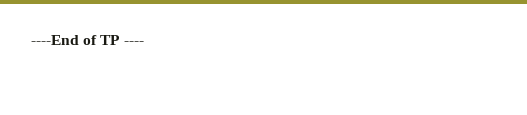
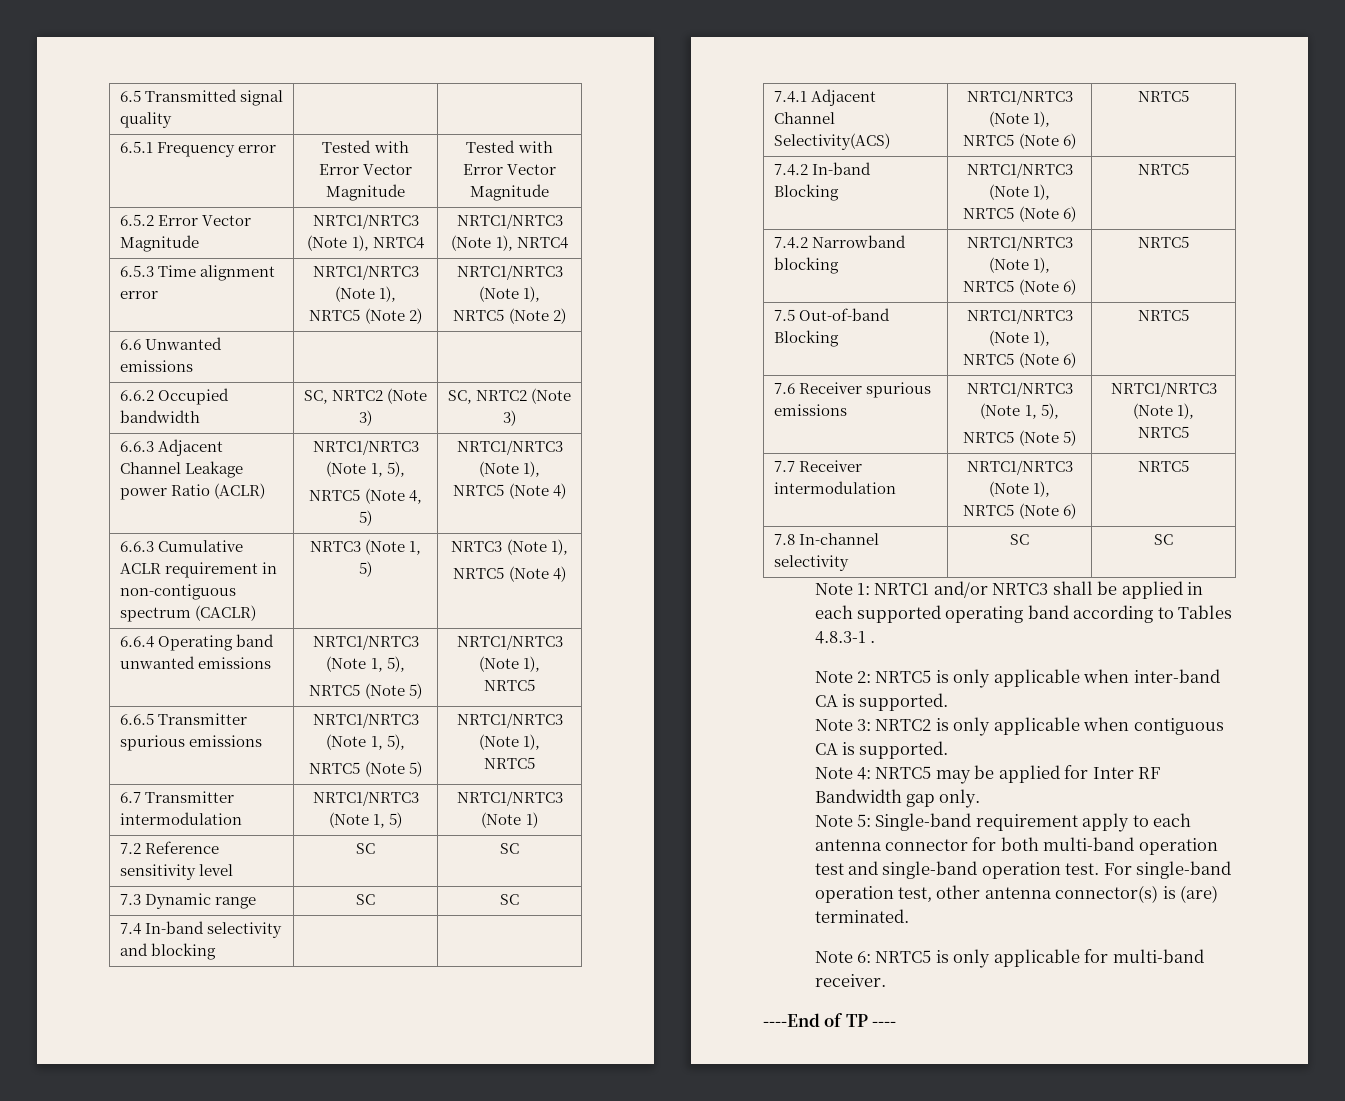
+ 6.5 Transmitted signal quality | |
+ 6.5.1 Frequency error | Tested with Error Vector Magnitude | Tested with Error Vector Magnitude
+ 6.5.2 Error Vector Magnitude | NRTC1/NRTC3 (Note 1), NRTC4 | NRTC1/NRTC3 (Note 1), NRTC4
+ 6.5.3 Time alignment error | NRTC1/NRTC3 (Note 1),
+ NRTC5 (Note 2) | NRTC1/NRTC3 (Note 1),
+ NRTC5 (Note 2)
+ 6.6 Unwanted emissions | |
+ 6.6.2 Occupied bandwidth | SC, NRTC2 (Note 3) | SC, NRTC2 (Note 3)
+ 6.6.3 Adjacent Channel Leakage power Ratio (ACLR) | NRTC1/NRTC3 (Note 1, 5),
+ NRTC5 (Note 4, 5) | NRTC1/NRTC3 (Note 1),
+ NRTC5 (Note 4)
+ 6.6.3 Cumulative ACLR requirement in non-contiguous spectrum (CACLR) | NRTC3 (Note 1, 5) | NRTC3 (Note 1),
+ NRTC5 (Note 4)
+ 6.6.4 Operating band unwanted emissions | NRTC1/NRTC3 (Note 1, 5),
+ NRTC5 (Note 5) | NRTC1/NRTC3 (Note 1),
+ NRTC5
+ 6.6.5 Transmitter spurious emissions | NRTC1/NRTC3 (Note 1, 5),
+ NRTC5 (Note 5) | NRTC1/NRTC3 (Note 1),
+ NRTC5
+ 6.7 Transmitter intermodulation | NRTC1/NRTC3 (Note 1, 5) | NRTC1/NRTC3 (Note 1)
+ 7.2 Reference sensitivity level | SC | SC
+ 7.3 Dynamic range | SC | SC
+ 7.4 In-band selectivity and blocking | |
+ 7.4.1 Adjacent Channel Selectivity(ACS) | NRTC1/NRTC3 (Note 1),
+ NRTC5 (Note 6) | NRTC5
+ 7.4.2 In-band Blocking | NRTC1/NRTC3 (Note 1),
+ NRTC5 (Note 6) | NRTC5
+ 7.4.2 Narrowband blocking | NRTC1/NRTC3 (Note 1),
+ NRTC5 (Note 6) | NRTC5
+ 7.5 Out-of-band Blocking | NRTC1/NRTC3 (Note 1),
+ NRTC5 (Note 6) | NRTC5
+ 7.6 Receiver spurious emissions | NRTC1/NRTC3 (Note 1, 5),
+ NRTC5 (Note 5) | NRTC1/NRTC3 (Note 1),
+ NRTC5
+ 7.7 Receiver intermodulation | NRTC1/NRTC3 (Note 1),
+ NRTC5 (Note 6) | NRTC5
+ 7.8 In-channel selectivity | SC | SC
+ Note 1: NRTC1 and/or NRTC3 shall be applied in each supported operating band according to Tables 4.8.3-1 .
+ Note 2: NRTC5 is only applicable when inter-band CA is supported.
+ Note 3: NRTC2 is only applicable when contiguous CA is supported.
+ Note 4: NRTC5 may be applied for Inter RF Bandwidth gap only.
+ Note 5: Single-band requirement apply to each antenna connector for both multi-band operation test and single-band operation test. For single-band operation test, other antenna connector(s) is (are) terminated.
+ Note 6: NRTC5 is only applicable for multi-band receiver.

